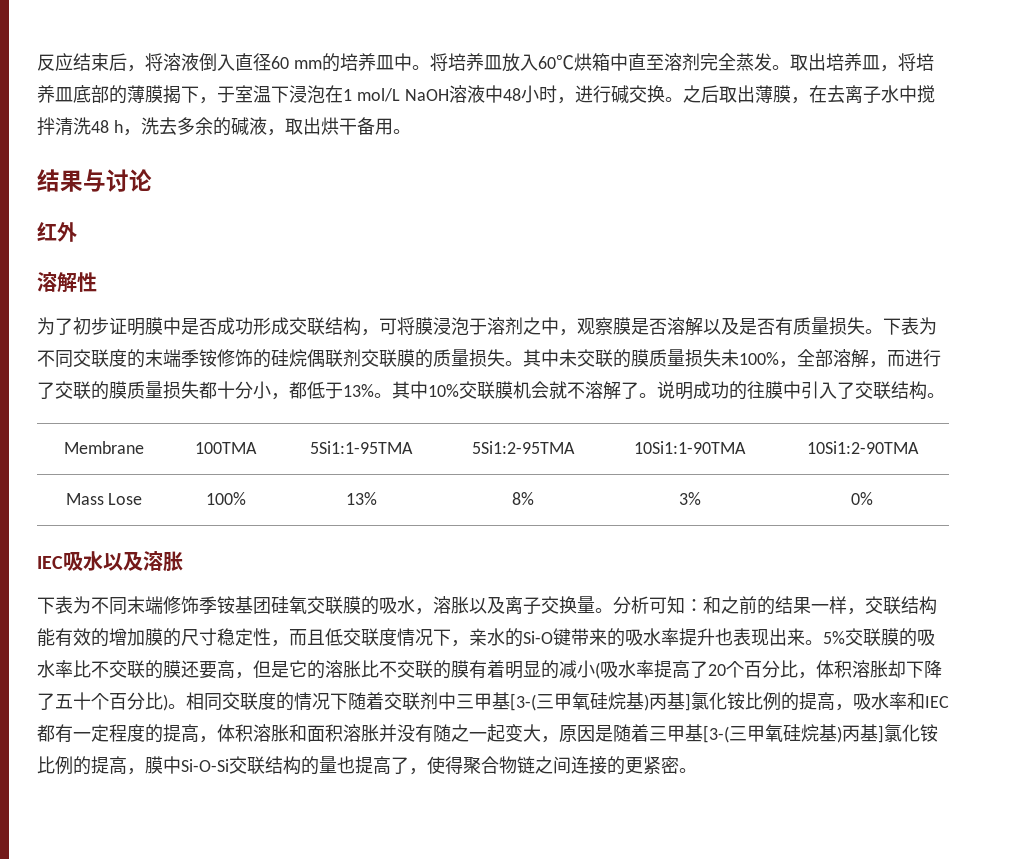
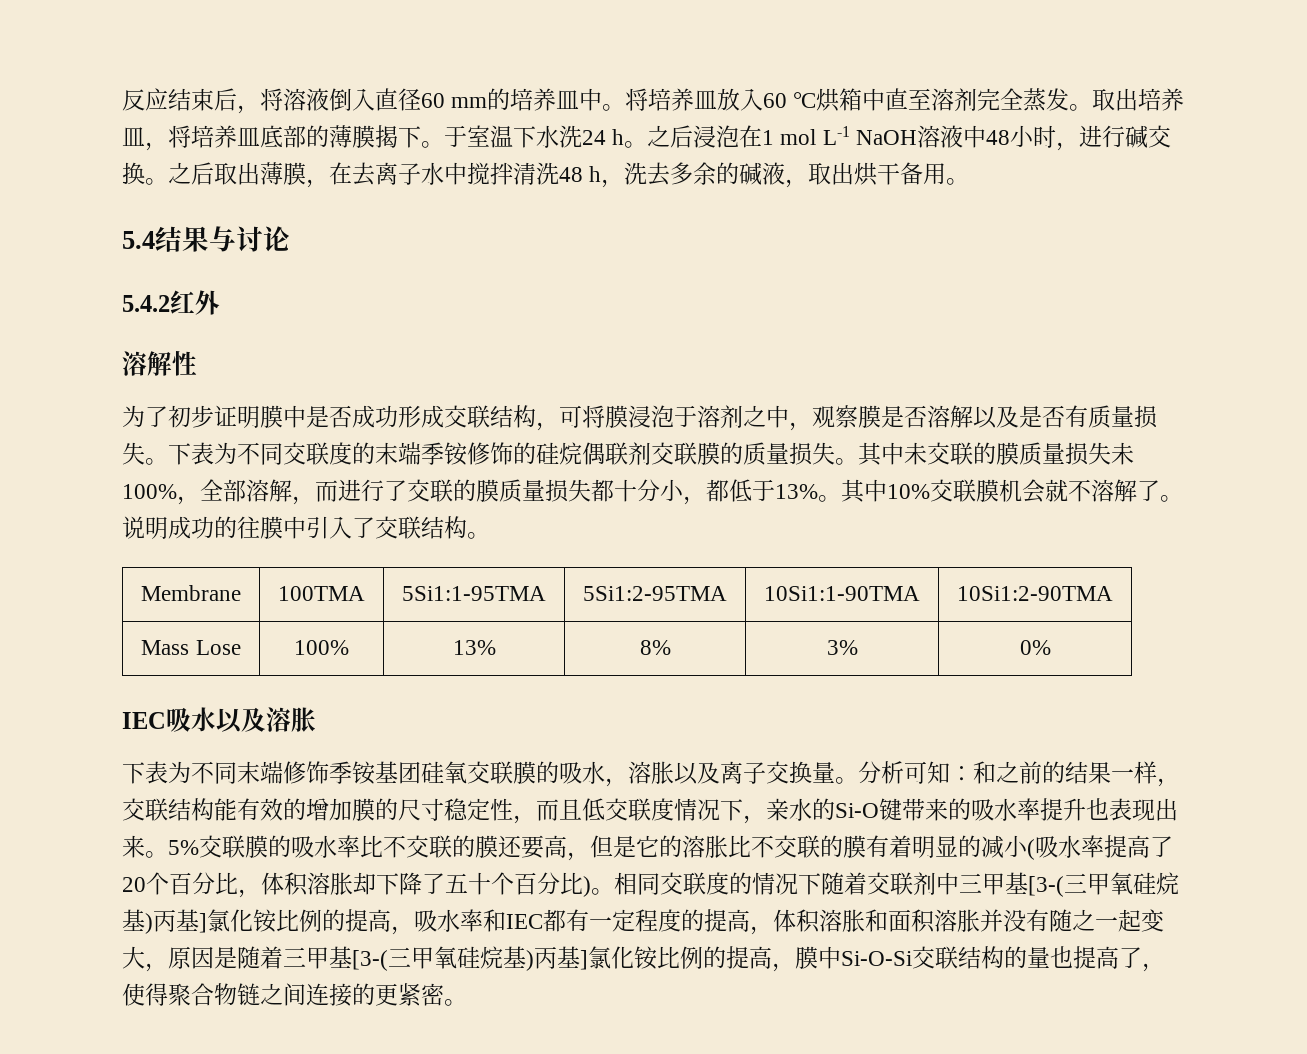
- 将培养皿放入60℃烘箱中直至溶剂完全蒸发。
+ 将培养皿放入60 ℃烘箱中直至溶剂完全蒸发。
- 取出培养皿，将培养皿底部的薄膜揭下，于室温下浸泡在1 mol/L NaOH溶液中48小时，进行碱交换。
+ 取出培养皿，将培养皿底部的薄膜揭下。于室温下水洗24 h。之后浸泡在1 mol L-1 NaOH溶液中48小时，进行碱交换。
- 结果与讨论
+ 5.4结果与讨论
- 红外
+ 5.4.2红外

